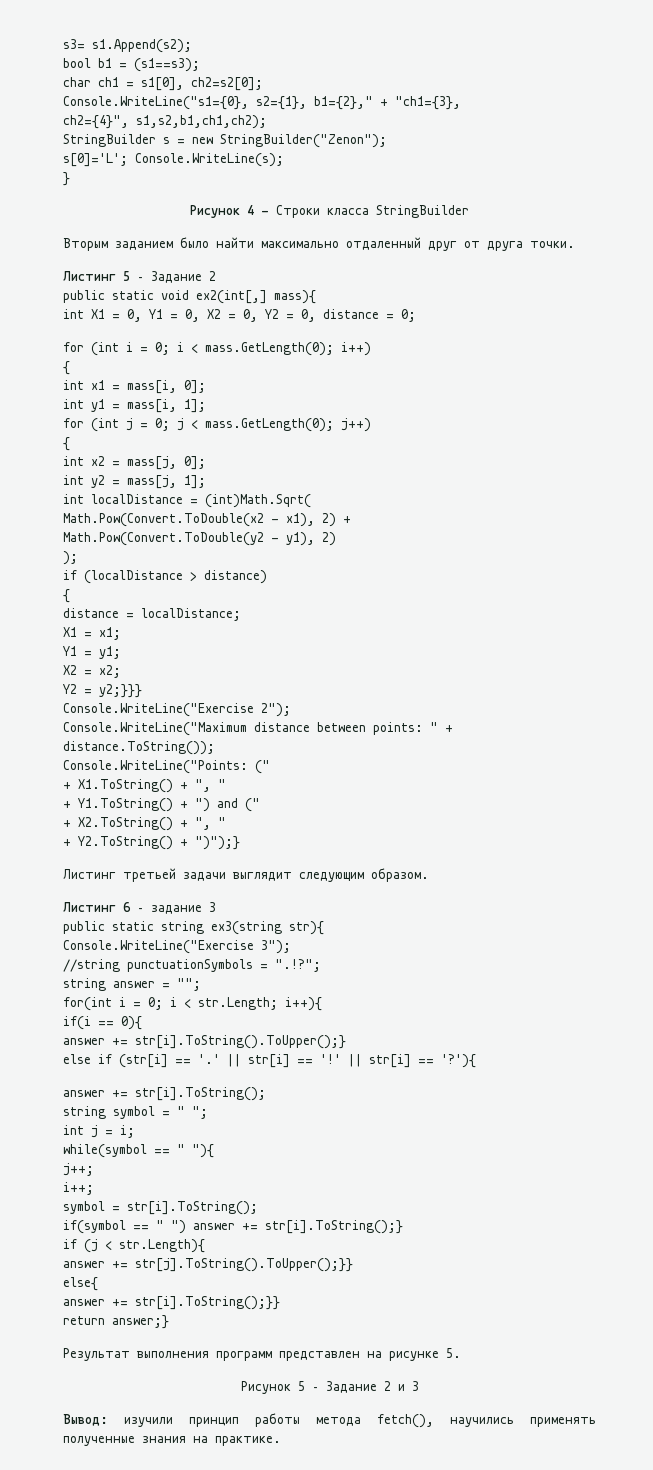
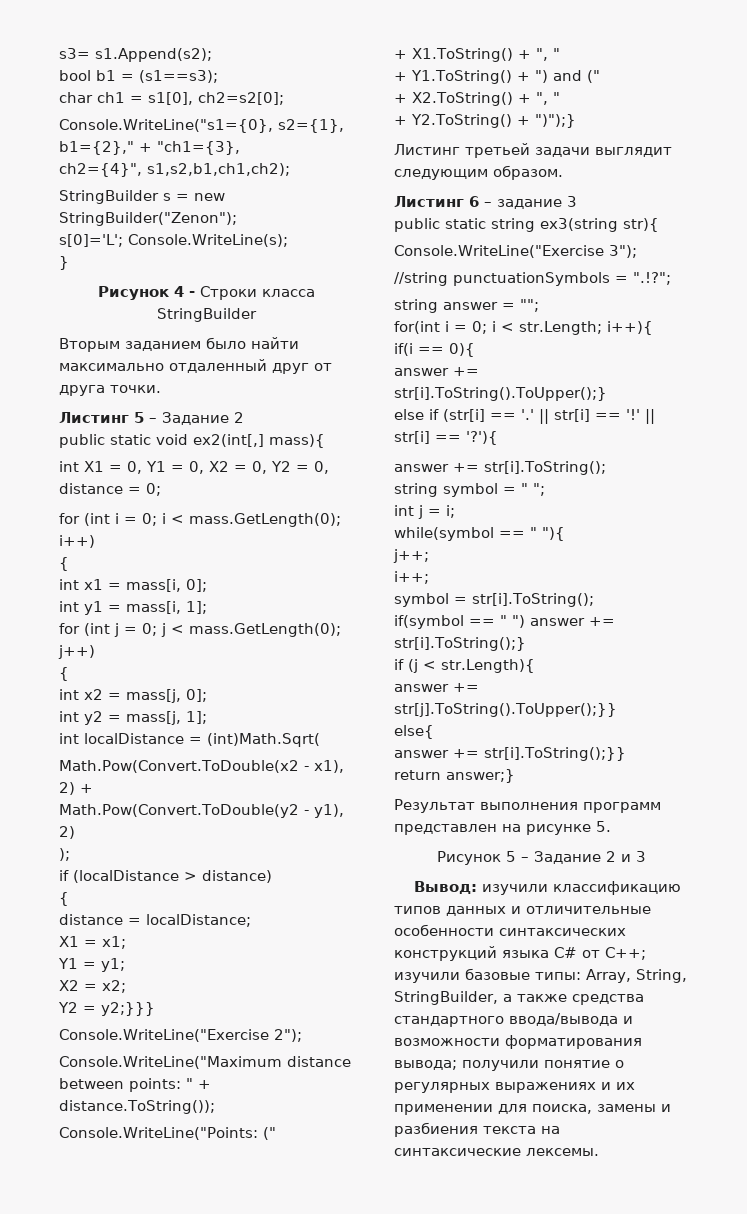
- Вывод: изучили принцип работы метода fetch(), научились применять полученные знания на практике.
+ Вывод: изучили классификацию типов данных и отличительные особенности синтаксических конструкций языка C# от C++; изучили базовые типы: Array, String, StringBuilder, а также средства стандартного ввода/вывода и возможности форматирования вывода; получили понятие о регулярных выражениях и их применении для поиска, замены и разбиения текста на синтаксические лексемы.

